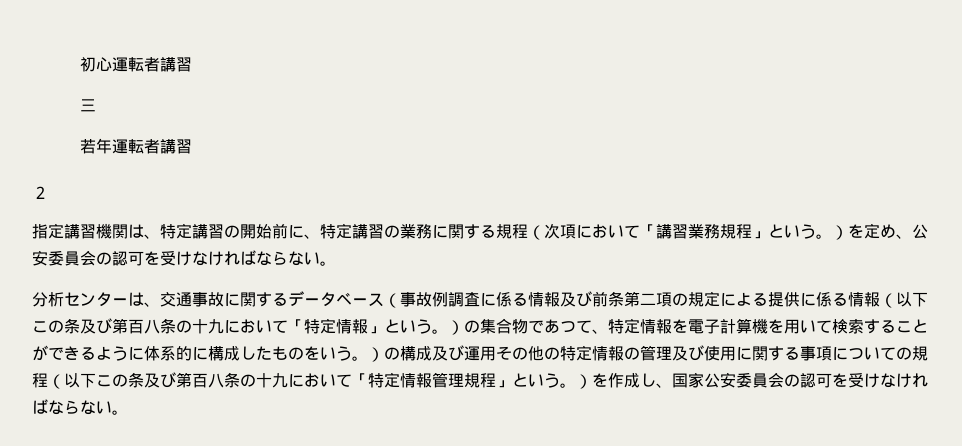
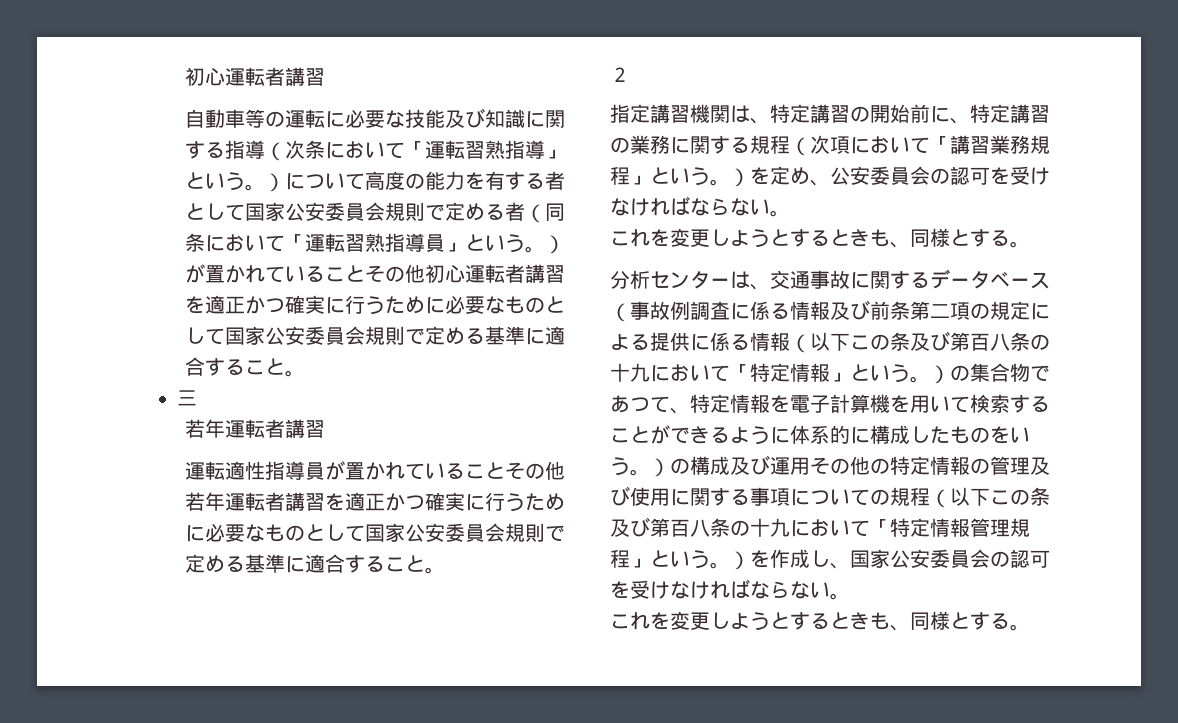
+ 自動車等の運転に必要な技能及び知識に関する指導（次条において「運転習熟指導」という。）について高度の能力を有する者として国家公安委員会規則で定める者（同条において「運転習熟指導員」という。）が置かれていることその他初心運転者講習を適正かつ確実に行うために必要なものとして国家公安委員会規則で定める基準に適合すること。
  三
  若年運転者講習
+ 運転適性指導員が置かれていることその他若年運転者講習を適正かつ確実に行うために必要なものとして国家公安委員会規則で定める基準に適合すること。
  指定講習機関は、特定講習の開始前に、特定講習の業務に関する規程（次項において「講習業務規程」という。）を定め、公安委員会の認可を受けなければならない。
+ これを変更しようとするときも、同様とする。
  分析センターは、交通事故に関するデータベース（事故例調査に係る情報及び前条第二項の規定による提供に係る情報（以下この条及び第百八条の十九において「特定情報」という。）の集合物であつて、特定情報を電子計算機を用いて検索することができるように体系的に構成したものをいう。）の構成及び運用その他の特定情報の管理及び使用に関する事項についての規程（以下この条及び第百八条の十九において「特定情報管理規程」という。）を作成し、国家公安委員会の認可を受けなければならない。
+ これを変更しようとするときも、同様とする。

